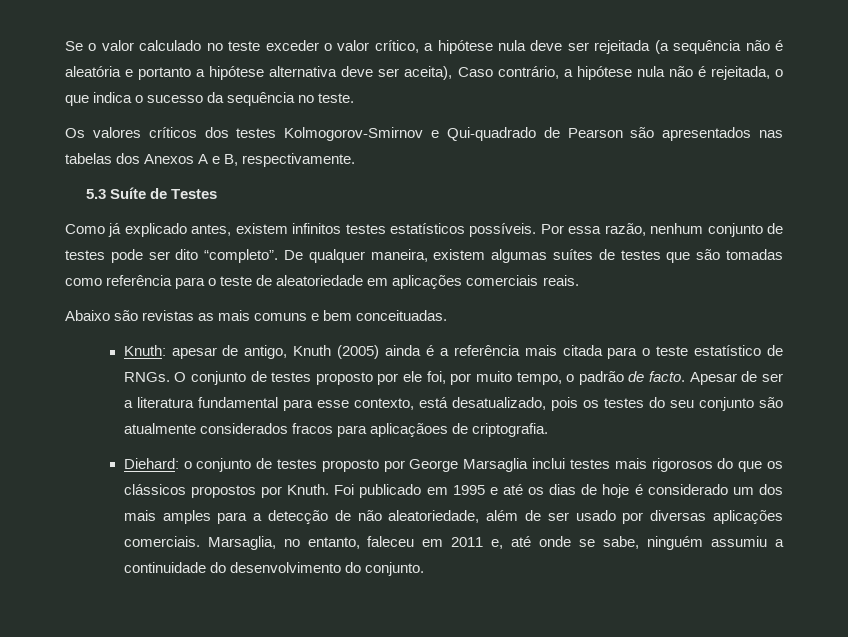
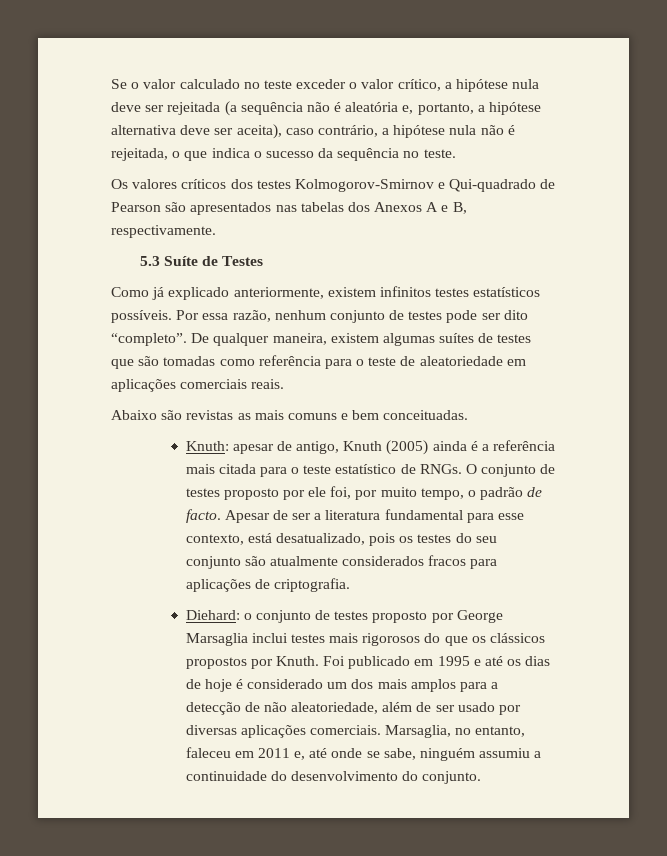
- Se o valor calculado no teste exceder o valor crítico, a hipótese nula deve ser rejeitada (a sequência não é aleatória e portanto a hipótese alternativa deve ser aceita), Caso contrário, a hipótese nula não é rejeitada, o que indica o sucesso da sequência no teste.
+ Se o valor calculado no teste exceder o valor crítico, a hipótese nula deve ser rejeitada (a sequência não é aleatória e, portanto, a hipótese alternativa deve ser aceita), caso contrário, a hipótese nula não é rejeitada, o que indica o sucesso da sequência no teste.
- Como já explicado antes, existem infinitos testes estatísticos possíveis.
+ Como já explicado anteriormente, existem infinitos testes estatísticos possíveis.
- Apesar de ser a literatura fundamental para esse contexto, está desatualizado, pois os testes do seu conjunto são atualmente considerados fracos para aplicaçãoes de criptografia.
+ Apesar de ser a literatura fundamental para esse contexto, está desatualizado, pois os testes do seu conjunto são atualmente considerados fracos para aplicações de criptografia.
- Foi publicado em 1995 e até os dias de hoje é considerado um dos mais amples para a detecção de não aleatoriedade, além de ser usado por diversas aplicações comerciais.
+ Foi publicado em 1995 e até os dias de hoje é considerado um dos mais amplos para a detecção de não aleatoriedade, além de ser usado por diversas aplicações comerciais.

